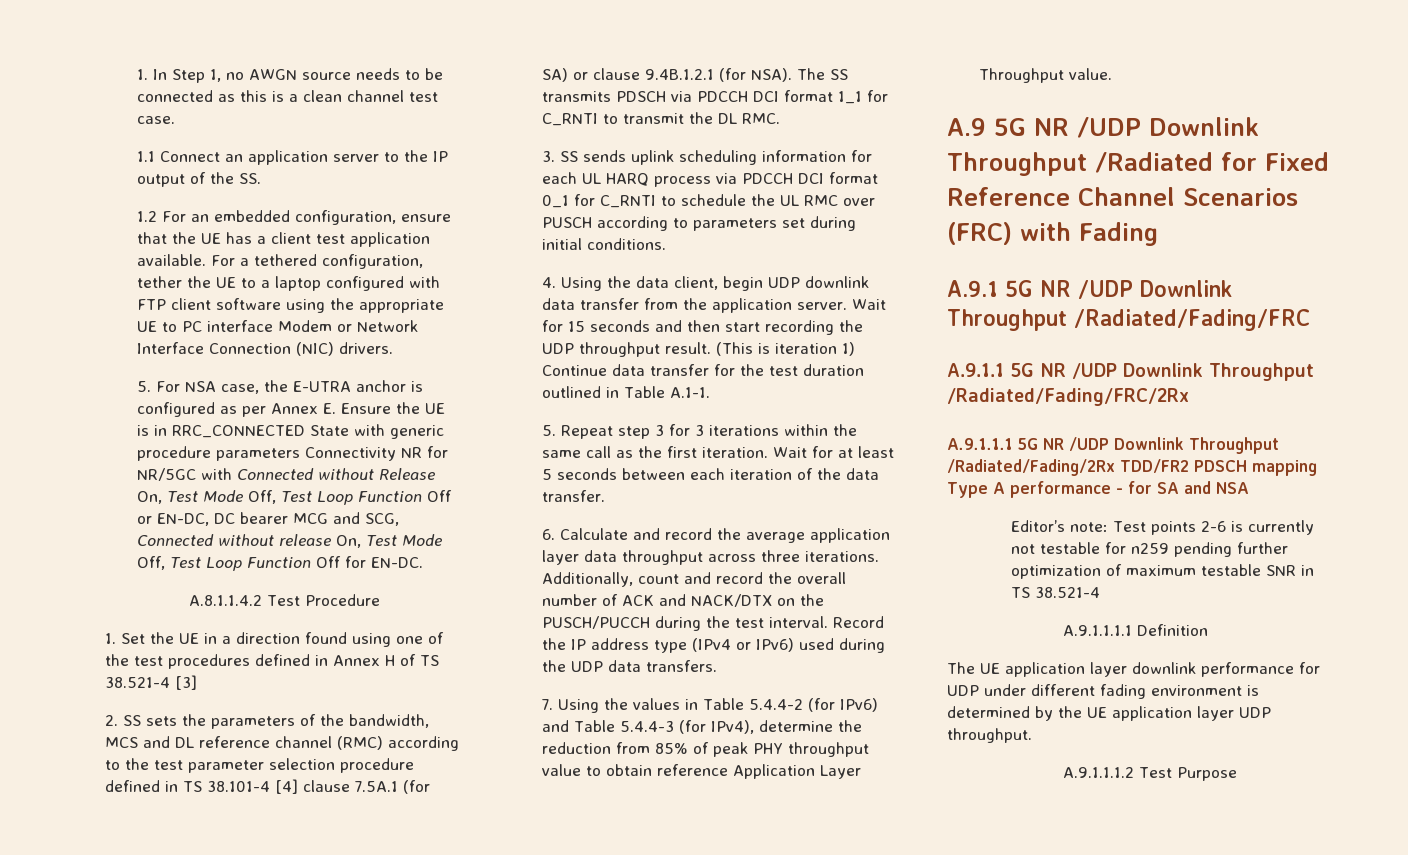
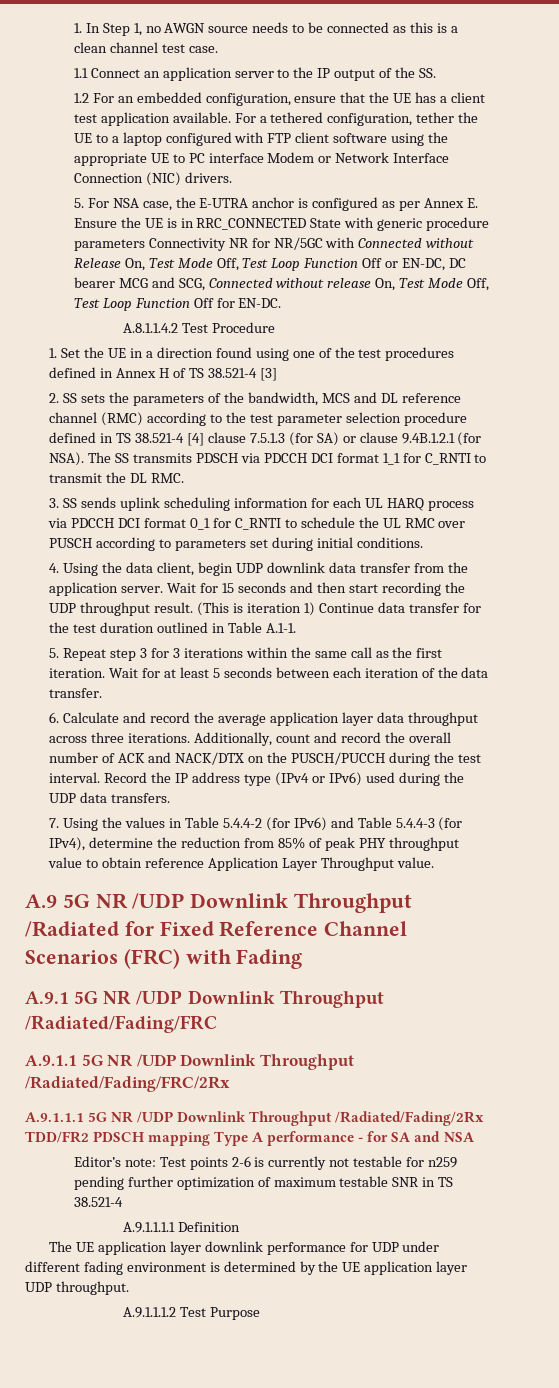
- 2. SS sets the parameters of the bandwidth, MCS and DL reference channel (RMC) according to the test parameter selection procedure defined in TS 38.101-4 [4] clause 7.5A.1 (for SA) or clause 9.4B.1.2.1 (for NSA).
+ 2. SS sets the parameters of the bandwidth, MCS and DL reference channel (RMC) according to the test parameter selection procedure defined in TS 38.521-4 [4] clause 7.5.1.3 (for SA) or clause 9.4B.1.2.1 (for NSA).

